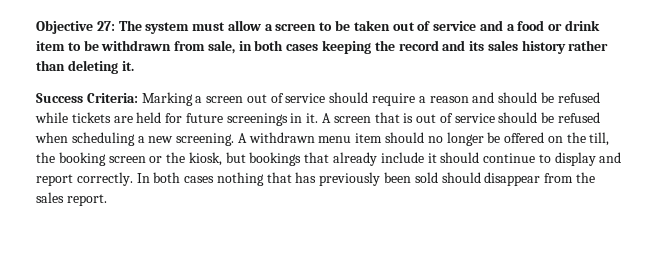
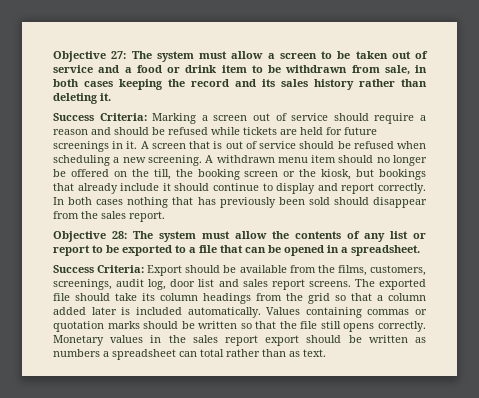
+ Objective 28: The system must allow the contents of any list or report to be exported to a file that can be opened in a spreadsheet.
+ Success Criteria: Export should be available from the films, customers, screenings, audit log, door list and sales report screens. The exported file should take its column headings from the grid so that a column added later is included automatically. Values containing commas or quotation marks should be written so that the file still opens correctly. Monetary values in the sales report export should be written as numbers a spreadsheet can total rather than as text.

